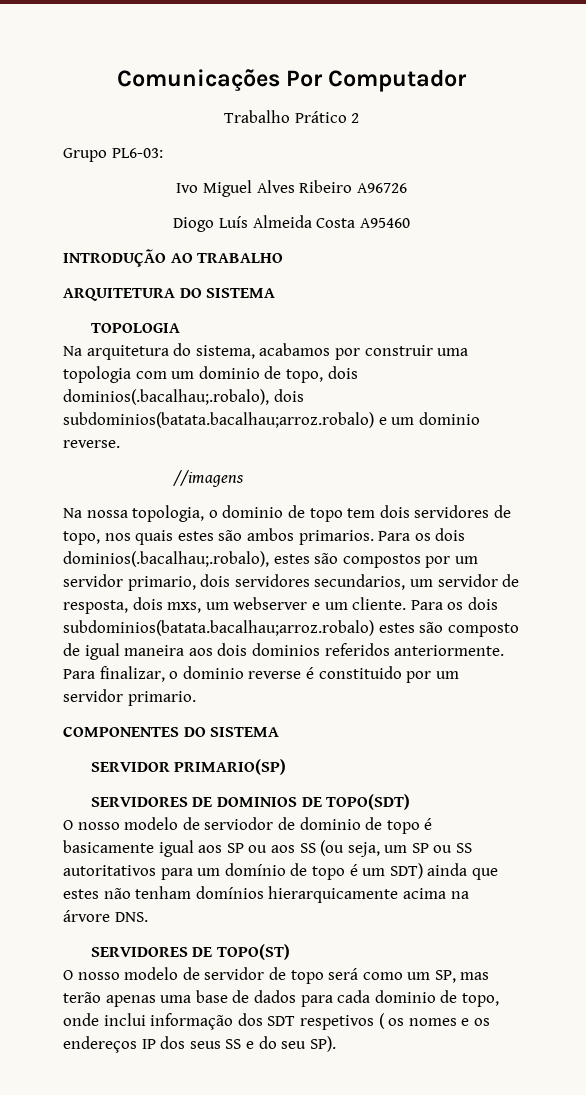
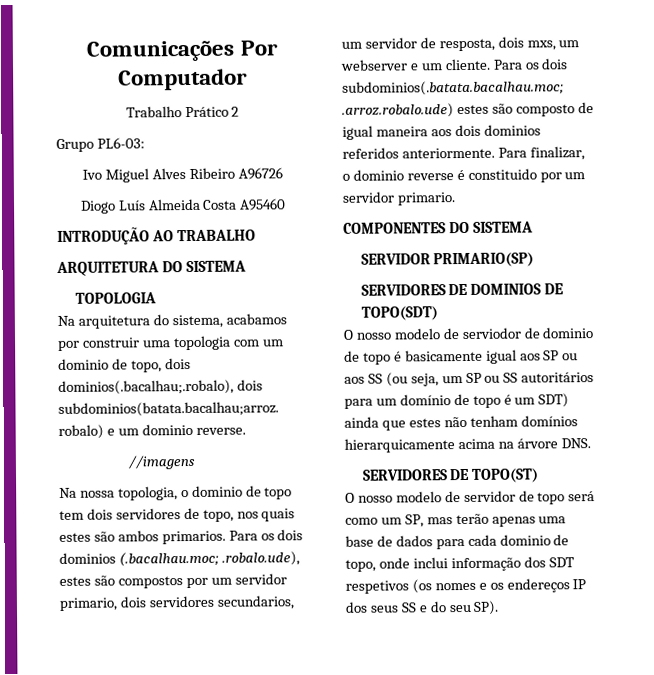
- Para os dois dominios(.bacalhau;.robalo), estes são compostos por um servidor primario, dois servidores secundarios, um servidor de resposta, dois mxs, um webserver e um cliente.
+ Para os dois dominios (.bacalhau.moc; .robalo.ude), estes são compostos por um servidor primario, dois servidores secundarios, um servidor de resposta, dois mxs, um webserver e um cliente.
- Para os dois subdominios(batata.bacalhau;arroz.robalo) estes são composto de igual maneira aos dois dominios referidos anteriormente.
+ Para os dois subdominios(.batata.bacalhau.moc; .arroz.robalo.ude) estes são composto de igual maneira aos dois dominios referidos anteriormente.
- O nosso modelo de serviodor de dominio de topo é basicamente igual aos SP ou aos SS (ou seja, um SP ou SS autoritativos para um domínio de topo é um SDT) ainda que estes não tenham domínios hierarquicamente acima na árvore DNS.
+ O nosso modelo de serviodor de dominio de topo é basicamente igual aos SP ou aos SS (ou seja, um SP ou SS autoritários para um domínio de topo é um SDT) ainda que estes não tenham domínios hierarquicamente acima na árvore DNS.
- O nosso modelo de servidor de topo será como um SP, mas terão apenas uma base de dados para cada dominio de topo, onde inclui informação dos SDT respetivos ( os nomes e os endereços IP dos seus SS e do seu SP).
+ O nosso modelo de servidor de topo será como um SP, mas terão apenas uma base de dados para cada dominio de topo, onde inclui informação dos SDT respetivos (os nomes e os endereços IP dos seus SS e do seu SP).

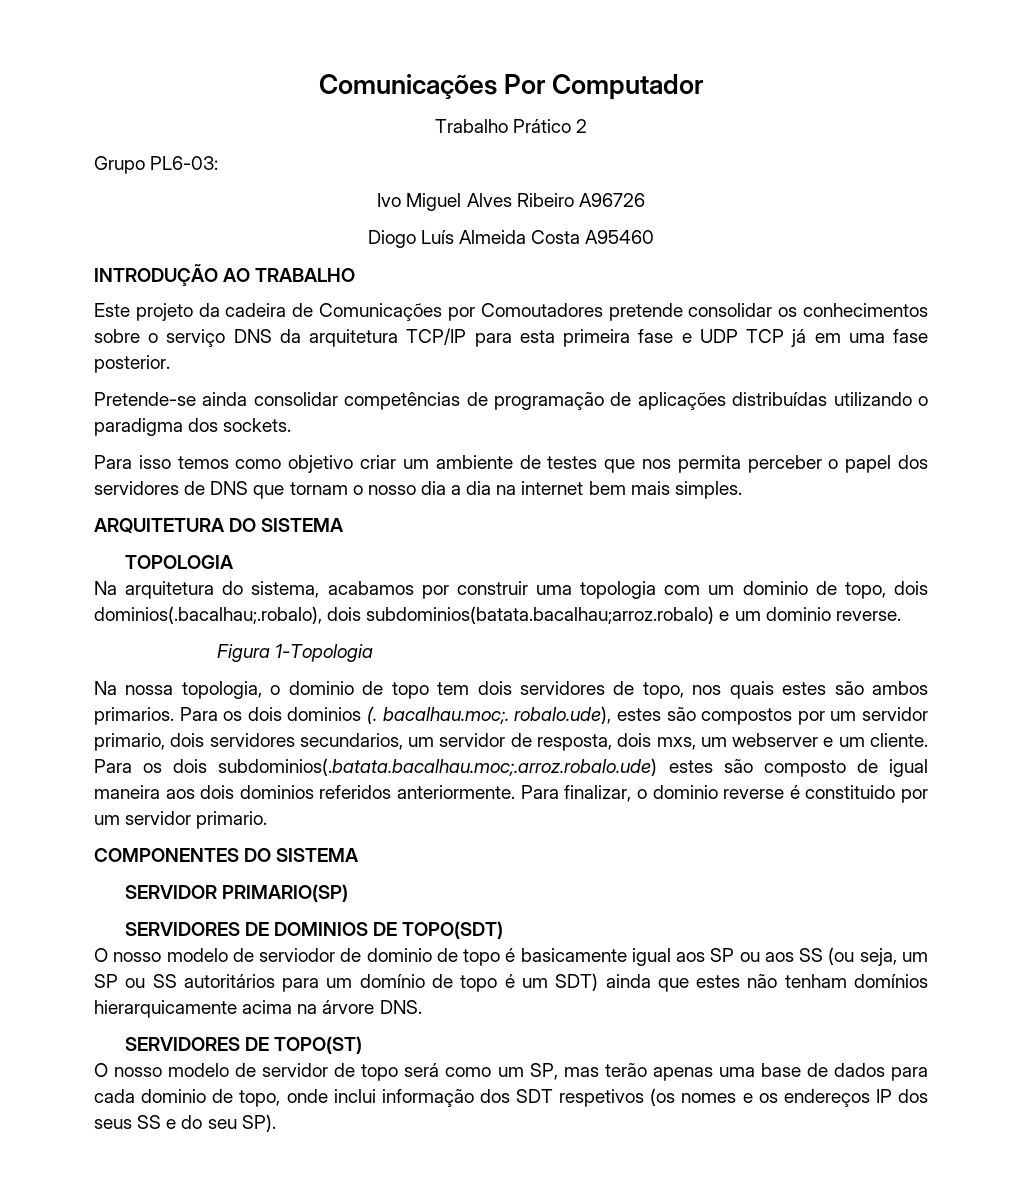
+ Este projeto da cadeira de Comunicações por Comoutadores pretende consolidar os conhecimentos sobre o serviço DNS da arquitetura TCP/IP para esta primeira fase e UDP TCP já em uma fase posterior.
+ Pretende-se ainda consolidar competências de programação de aplicações distribuídas utilizando o paradigma dos sockets.
+ Para isso temos como objetivo criar um ambiente de testes que nos permita perceber o papel dos servidores de DNS que tornam o nosso dia a dia na internet bem mais simples.
- //imagens
+ Figura 1-Topologia
- Para os dois dominios (.bacalhau.moc; .robalo.ude), estes são compostos por um servidor primario, dois servidores secundarios, um servidor de resposta, dois mxs, um webserver e um cliente.
+ Para os dois dominios (. bacalhau.moc;. robalo.ude), estes são compostos por um servidor primario, dois servidores secundarios, um servidor de resposta, dois mxs, um webserver e um cliente.
- Para os dois subdominios(.batata.bacalhau.moc; .arroz.robalo.ude) estes são composto de igual maneira aos dois dominios referidos anteriormente.
+ Para os dois subdominios(.batata.bacalhau.moc;.arroz.robalo.ude) estes são composto de igual maneira aos dois dominios referidos anteriormente.

